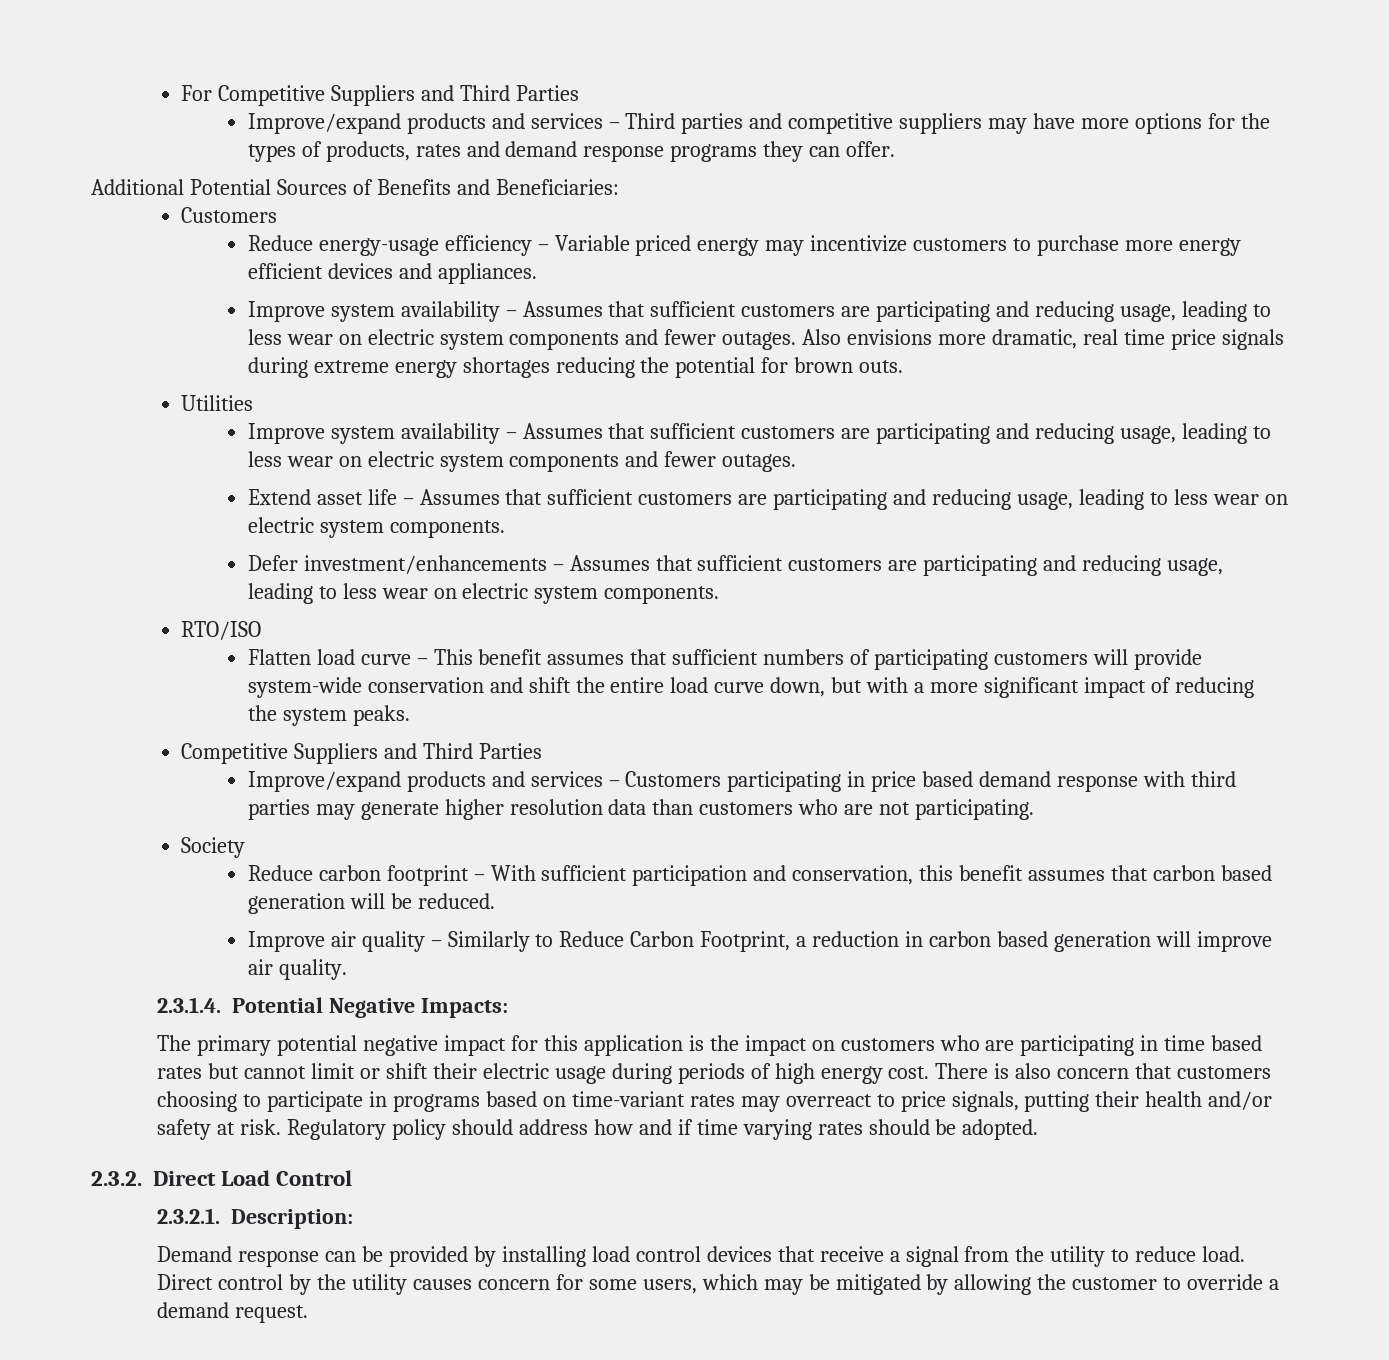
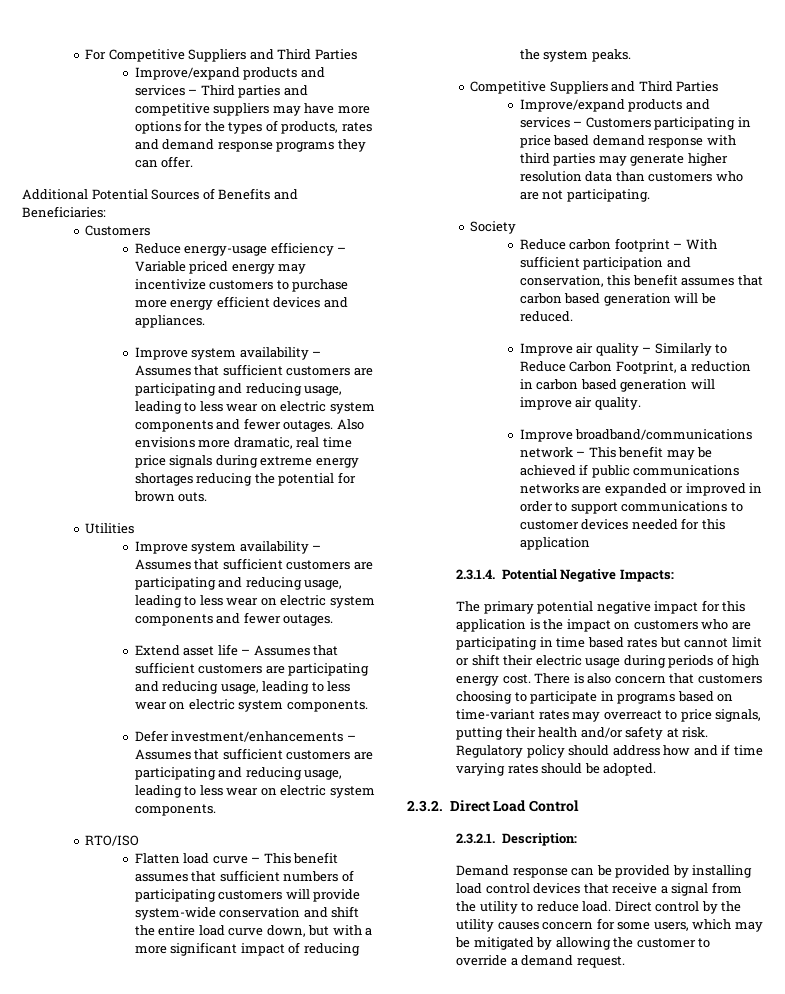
+ Improve broadband/communications network – This benefit may be achieved if public communications networks are expanded or improved in order to support communications to customer devices needed for this application

